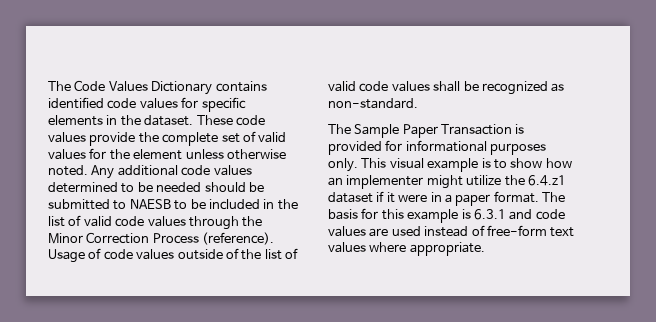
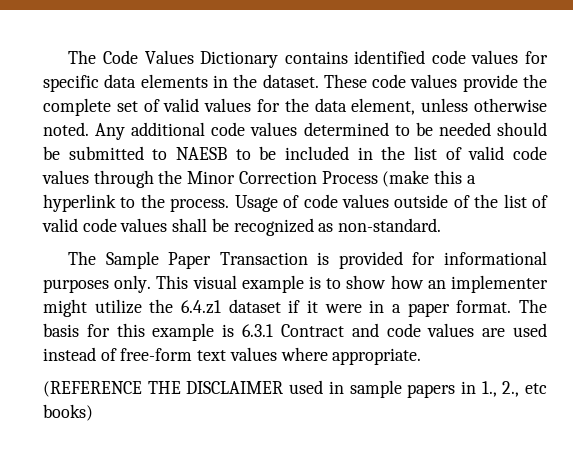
- The Code Values Dictionary contains identified code values for specific elements in the dataset.
+ The Code Values Dictionary contains identified code values for specific data elements in the dataset.
- These code values provide the complete set of valid values for the element unless otherwise noted.
+ These code values provide the complete set of valid values for the data element, unless otherwise noted.
- Any additional code values determined to be needed should be submitted to NAESB to be included in the list of valid code values through the Minor Correction Process (reference).
+ Any additional code values determined to be needed should be submitted to NAESB to be included in the list of valid code values through the Minor Correction Process (make this a hyperlink to the process.
- The basis for this example is 6.3.1 and code values are used instead of free-form text values where appropriate.
+ The basis for this example is 6.3.1 Contract and code values are used instead of free-form text values where appropriate.
+ (REFERENCE THE DISCLAIMER used in sample papers in 1., 2., etc books)

